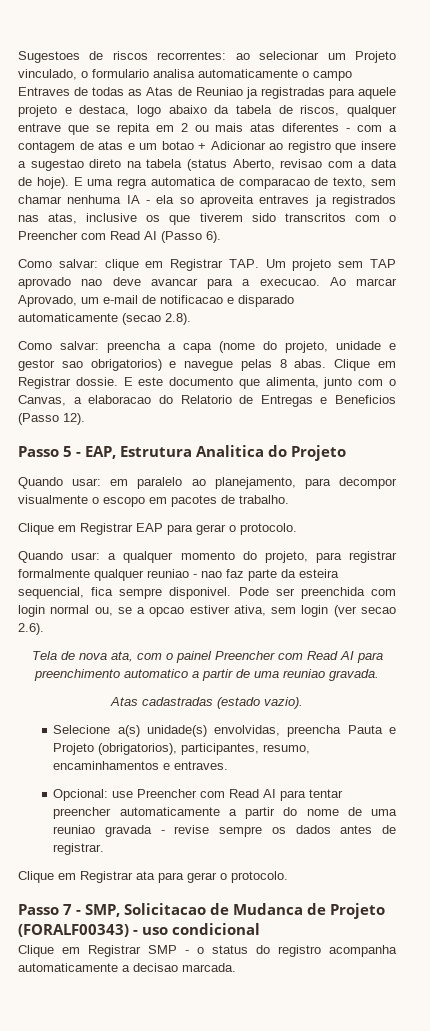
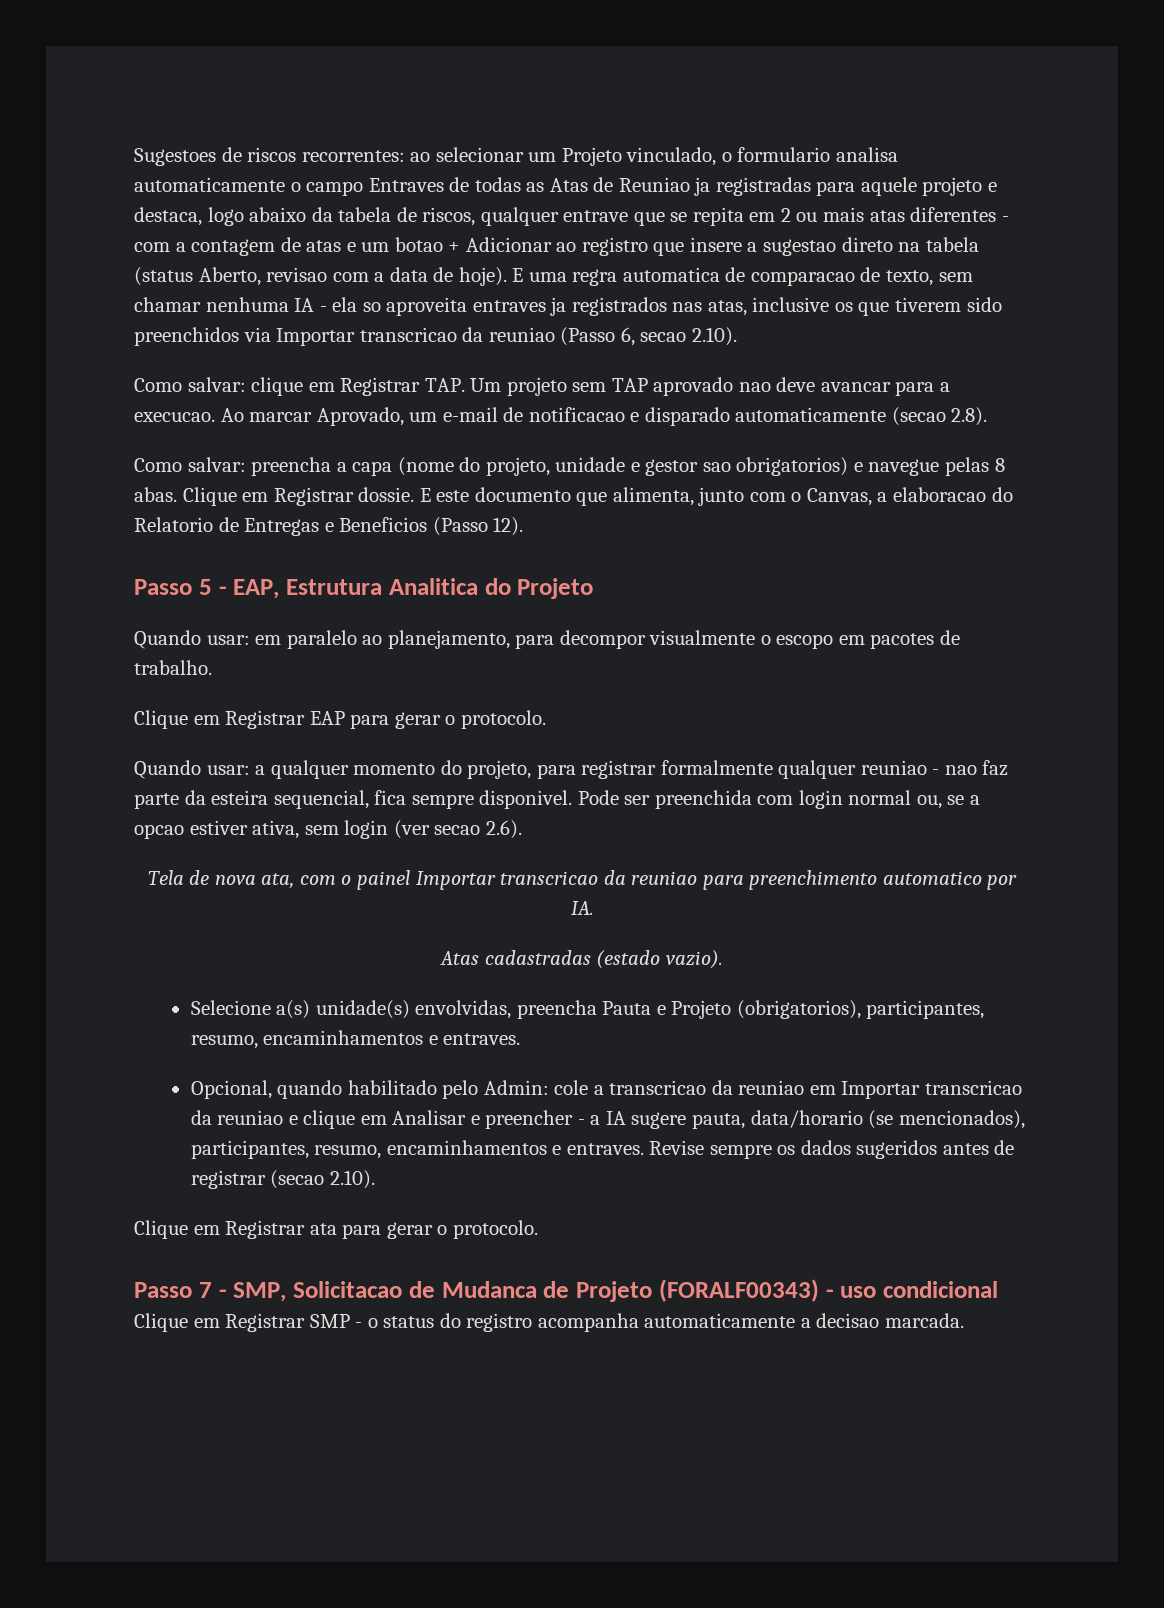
- E uma regra automatica de comparacao de texto, sem chamar nenhuma IA - ela so aproveita entraves ja registrados nas atas, inclusive os que tiverem sido transcritos com o Preencher com Read AI (Passo 6).
+ E uma regra automatica de comparacao de texto, sem chamar nenhuma IA - ela so aproveita entraves ja registrados nas atas, inclusive os que tiverem sido preenchidos via Importar transcricao da reuniao (Passo 6, secao 2.10).
- Tela de nova ata, com o painel Preencher com Read AI para preenchimento automatico a partir de uma reuniao gravada.
+ Tela de nova ata, com o painel Importar transcricao da reuniao para preenchimento automatico por IA.
- Opcional: use Preencher com Read AI para tentar preencher automaticamente a partir do nome de uma reuniao gravada - revise sempre os dados antes de registrar.
+ Opcional, quando habilitado pelo Admin: cole a transcricao da reuniao em Importar transcricao da reuniao e clique em Analisar e preencher - a IA sugere pauta, data/horario (se mencionados), participantes, resumo, encaminhamentos e entraves. Revise sempre os dados sugeridos antes de registrar (secao 2.10).

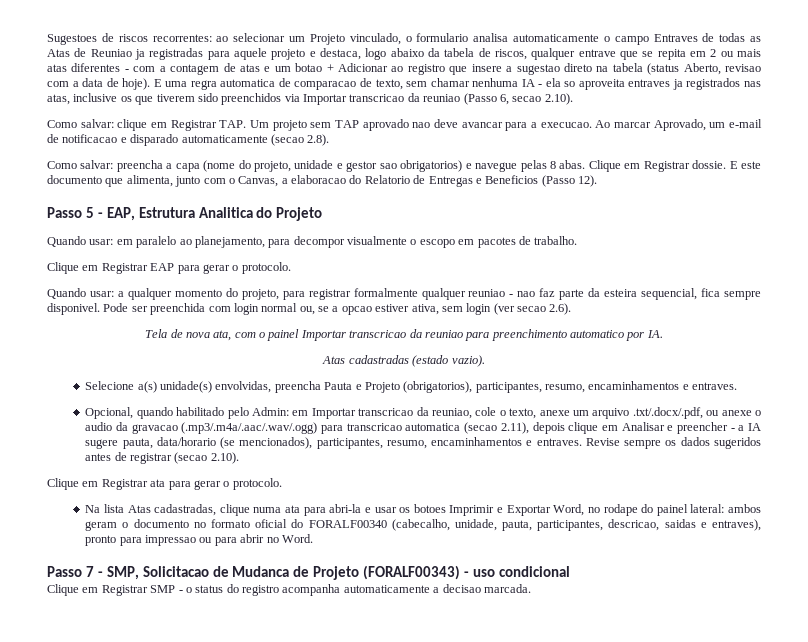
- Opcional, quando habilitado pelo Admin: cole a transcricao da reuniao em Importar transcricao da reuniao e clique em Analisar e preencher - a IA sugere pauta, data/horario (se mencionados), participantes, resumo, encaminhamentos e entraves.
+ Opcional, quando habilitado pelo Admin: em Importar transcricao da reuniao, cole o texto, anexe um arquivo .txt/.docx/.pdf, ou anexe o audio da gravacao (.mp3/.m4a/.aac/.wav/.ogg) para transcricao automatica (secao 2.11), depois clique em Analisar e preencher - a IA sugere pauta, data/horario (se mencionados), participantes, resumo, encaminhamentos e entraves.
+ Na lista Atas cadastradas, clique numa ata para abri-la e usar os botoes Imprimir e Exportar Word, no rodape do painel lateral: ambos geram o documento no formato oficial do FORALF00340 (cabecalho, unidade, pauta, participantes, descricao, saidas e entraves), pronto para impressao ou para abrir no Word.

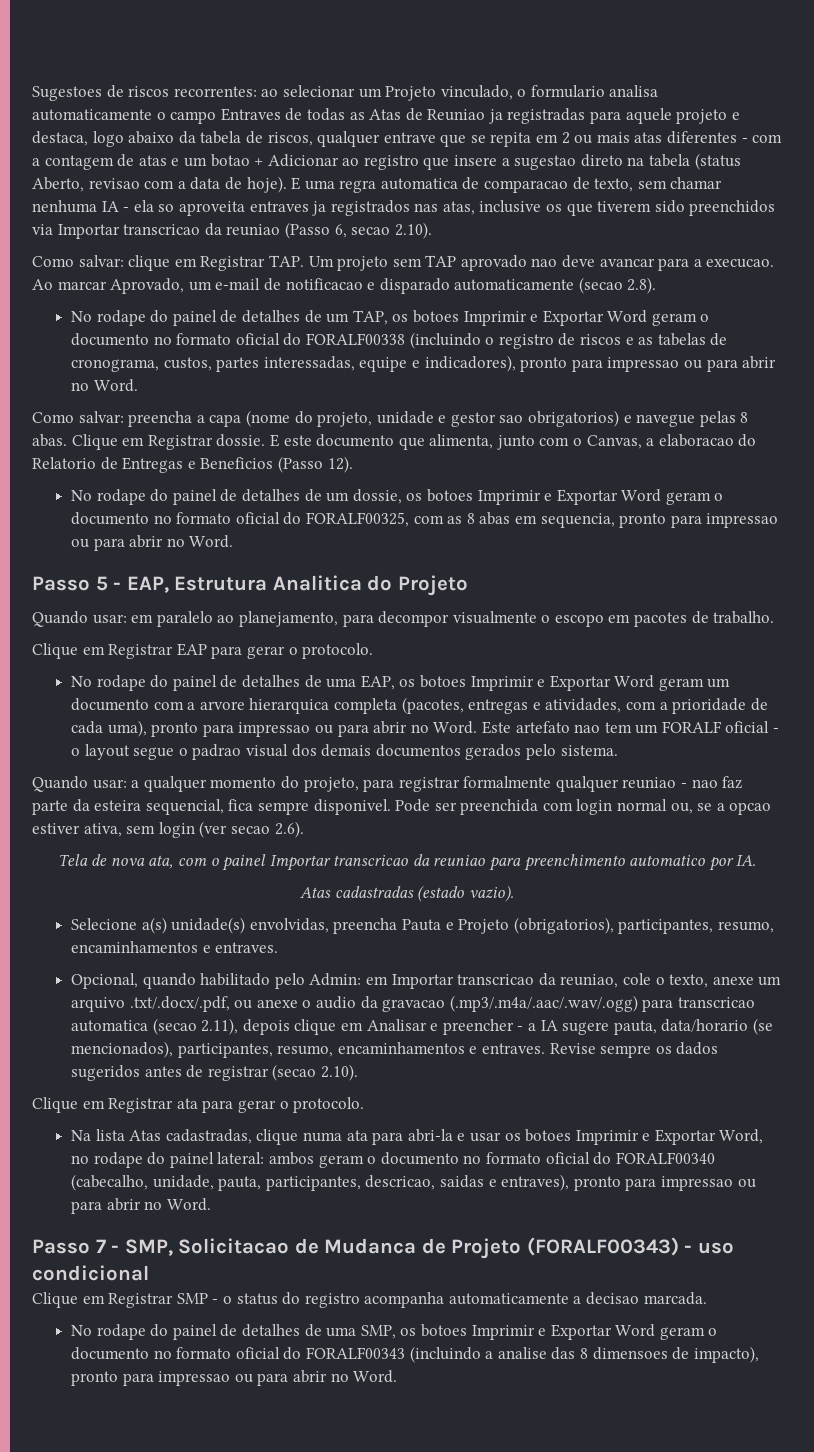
+ No rodape do painel de detalhes de um TAP, os botoes Imprimir e Exportar Word geram o documento no formato oficial do FORALF00338 (incluindo o registro de riscos e as tabelas de cronograma, custos, partes interessadas, equipe e indicadores), pronto para impressao ou para abrir no Word.
+ No rodape do painel de detalhes de um dossie, os botoes Imprimir e Exportar Word geram o documento no formato oficial do FORALF00325, com as 8 abas em sequencia, pronto para impressao ou para abrir no Word.
+ No rodape do painel de detalhes de uma EAP, os botoes Imprimir e Exportar Word geram um documento com a arvore hierarquica completa (pacotes, entregas e atividades, com a prioridade de cada uma), pronto para impressao ou para abrir no Word. Este artefato nao tem um FORALF oficial - o layout segue o padrao visual dos demais documentos gerados pelo sistema.
+ No rodape do painel de detalhes de uma SMP, os botoes Imprimir e Exportar Word geram o documento no formato oficial do FORALF00343 (incluindo a analise das 8 dimensoes de impacto), pronto para impressao ou para abrir no Word.

